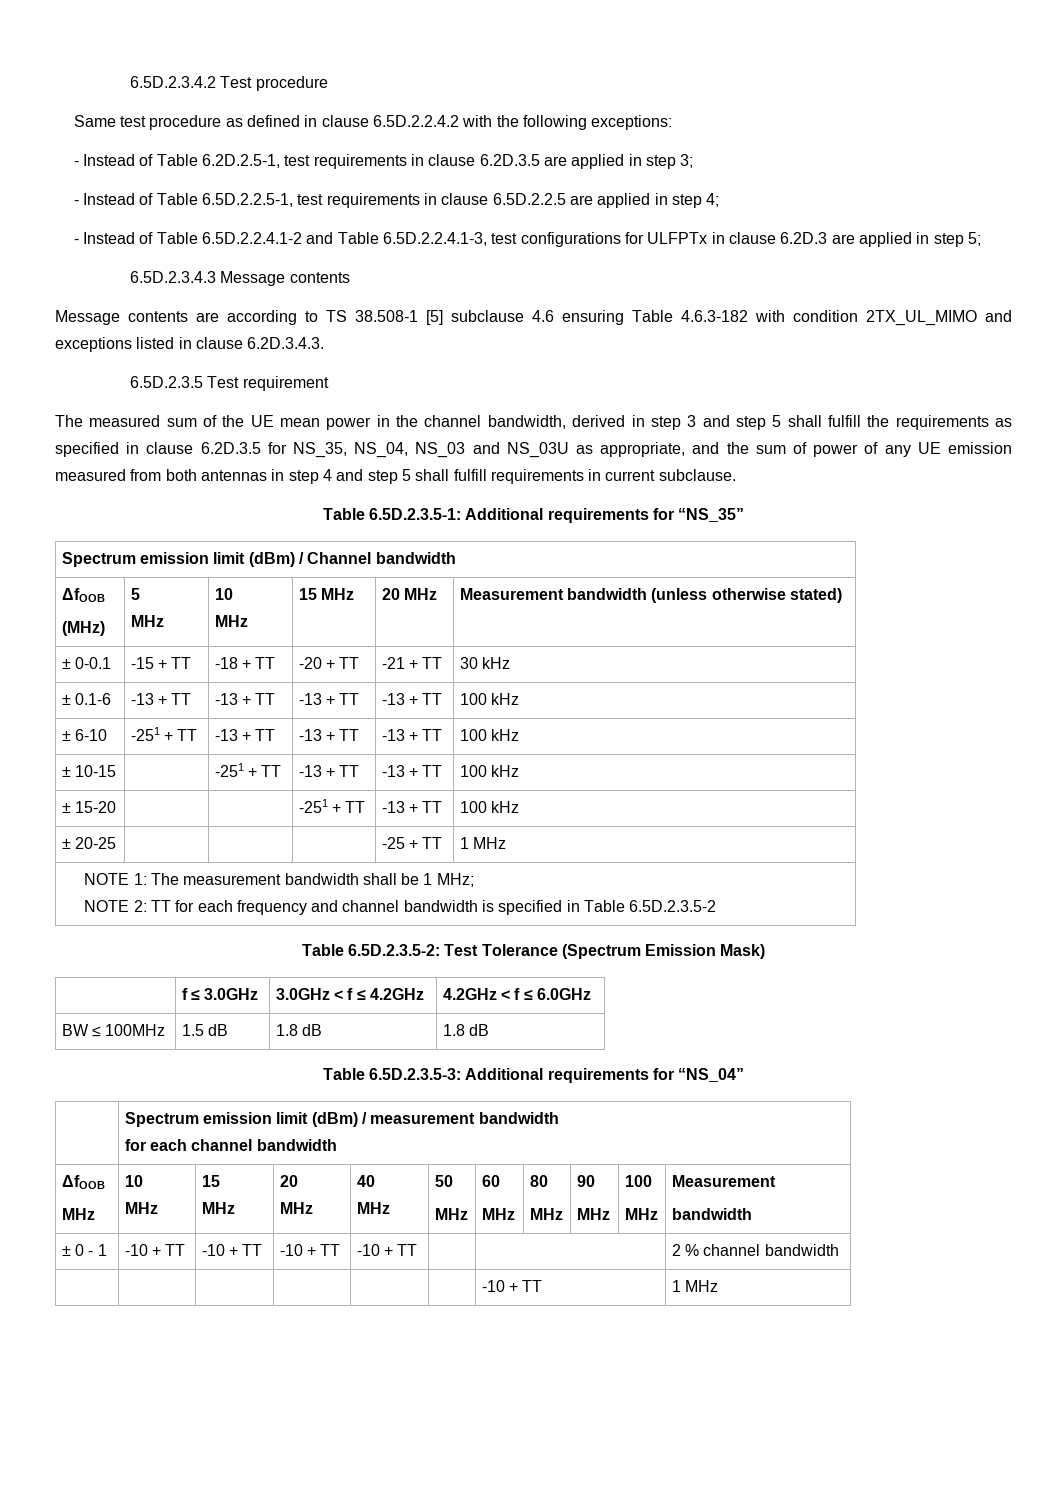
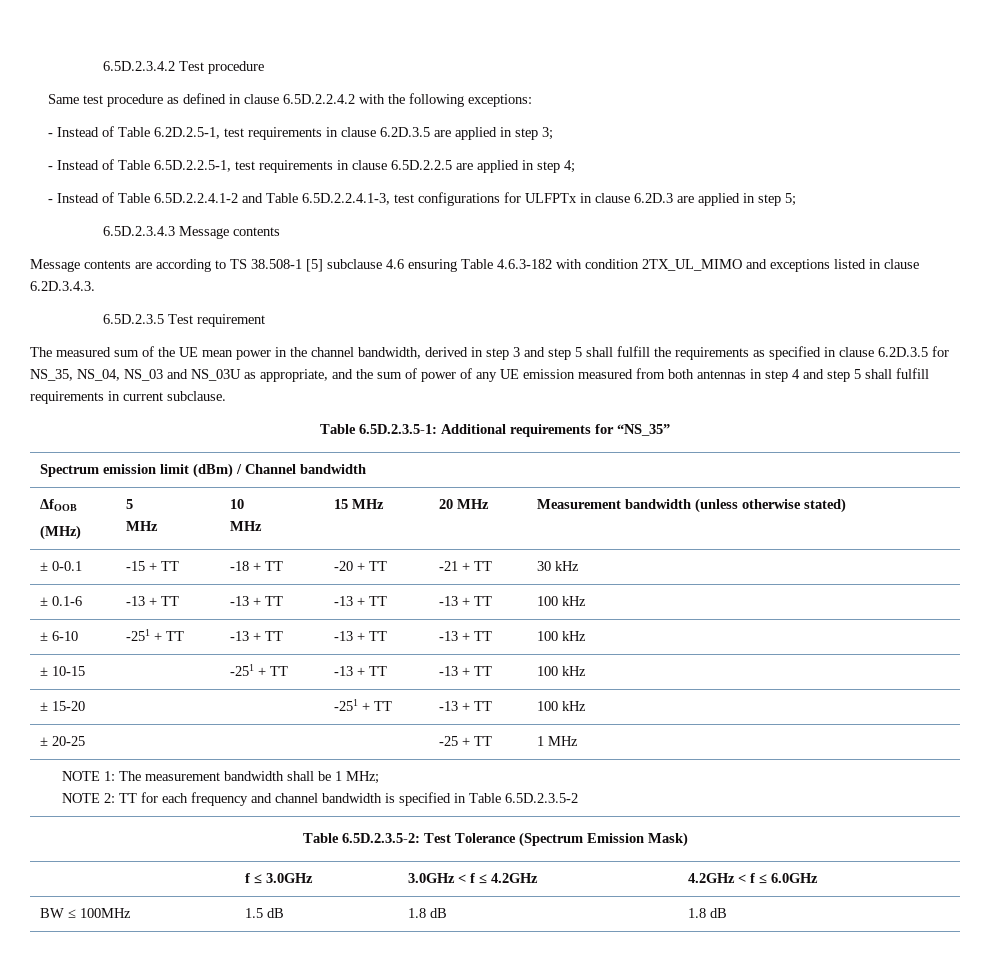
- Table 6.5D.2.3.5-3: Additional requirements for “NS_04”
- | Spectrum emission limit (dBm) / measurement bandwidth
- for each channel bandwidth
- ΔfOOB
- MHz | 10
- MHz | 15
- MHz | 20
- MHz | 40
- MHz | 50
- MHz | 60
- MHz | 80
- MHz | 90
- MHz | 100
- MHz | Measurement
- bandwidth
- ± 0 - 1 | -10 + TT | -10 + TT | -10 + TT | -10 + TT | | | 2 % channel bandwidth
- | | | | | | -10 + TT | 1 MHz

